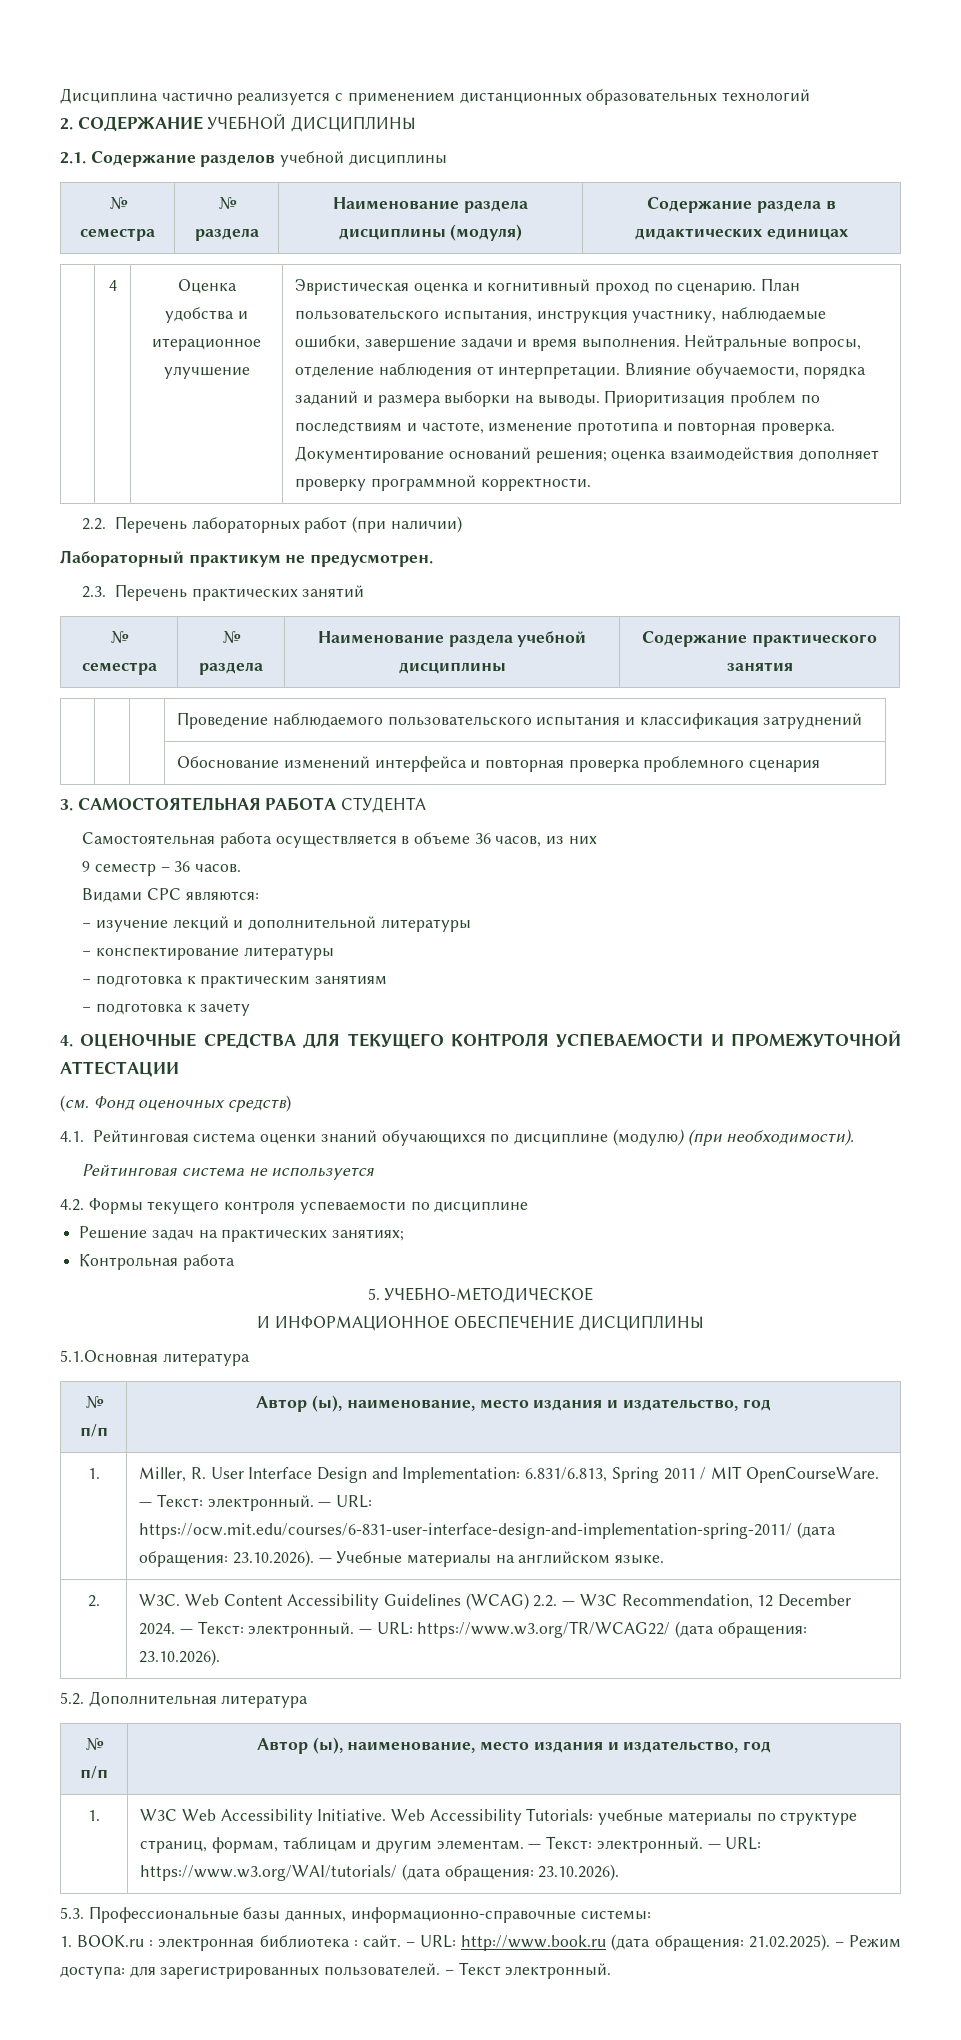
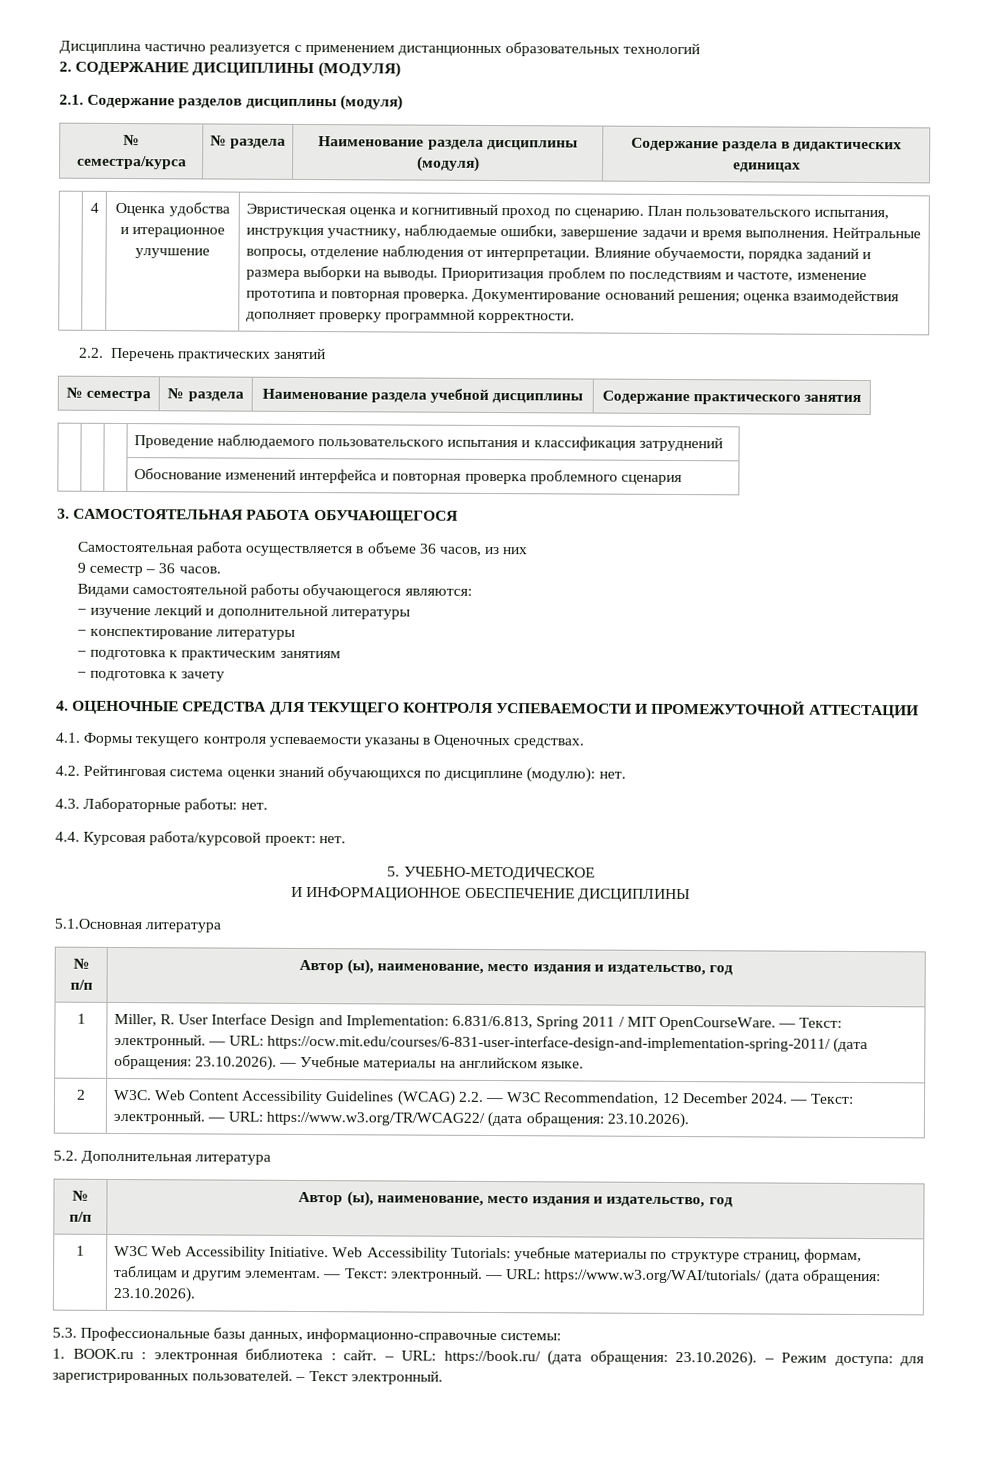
- 2. СОДЕРЖАНИЕ УЧЕБНОЙ ДИСЦИПЛИНЫ
+ 2. СОДЕРЖАНИЕ ДИСЦИПЛИНЫ (МОДУЛЯ)
- 2.1. Содержание разделов учебной дисциплины
- № семестра | № раздела | Наименование раздела дисциплины (модуля) | Содержание раздела в дидактических единицах
+ 2.1. Содержание разделов дисциплины (модуля)
+ № семестра/курса | № раздела | Наименование раздела дисциплины (модуля) | Содержание раздела в дидактических единицах
- 2.2. Перечень лабораторных работ (при наличии)
- Лабораторный практикум не предусмотрен.
- 2.3. Перечень практических занятий
+ 2.2. Перечень практических занятий
- 3. САМОСТОЯТЕЛЬНАЯ РАБОТА СТУДЕНТА
+ 3. САМОСТОЯТЕЛЬНАЯ РАБОТА ОБУЧАЮЩЕГОСЯ
- Видами СРС являются:
+ Видами самостоятельной работы обучающегося являются:
- (см. Фонд оценочных средств)
- 4.1. Рейтинговая система оценки знаний обучающихся по дисциплине (модулю) (при необходимости).
- Рейтинговая система не используется
- 4.2. Формы текущего контроля успеваемости по дисциплине
- Решение задач на практических занятиях;
- Контрольная работа
+ 4.1. Формы текущего контроля успеваемости указаны в Оценочных средствах.
+ 4.2. Рейтинговая система оценки знаний обучающихся по дисциплине (модулю): нет.
+ 4.3. Лабораторные работы: нет.
+ 4.4. Курсовая работа/курсовой проект: нет.
- 1. | Miller, R. User Interface Design and Implementation: 6.831/6.813, Spring 2011 / MIT OpenCourseWare. — Текст: электронный. — URL: https://ocw.mit.edu/courses/6-831-user-interface-design-and-implementation-spring-2011/ (дата обращения: 23.10.2026). — Учебные материалы на английском языке.
+ 1 | Miller, R. User Interface Design and Implementation: 6.831/6.813, Spring 2011 / MIT OpenCourseWare. — Текст: электронный. — URL: https://ocw.mit.edu/courses/6-831-user-interface-design-and-implementation-spring-2011/ (дата обращения: 23.10.2026). — Учебные материалы на английском языке.
- 2. | W3C. Web Content Accessibility Guidelines (WCAG) 2.2. — W3C Recommendation, 12 December 2024. — Текст: электронный. — URL: https://www.w3.org/TR/WCAG22/ (дата обращения: 23.10.2026).
+ 2 | W3C. Web Content Accessibility Guidelines (WCAG) 2.2. — W3C Recommendation, 12 December 2024. — Текст: электронный. — URL: https://www.w3.org/TR/WCAG22/ (дата обращения: 23.10.2026).
- 1. | W3C Web Accessibility Initiative. Web Accessibility Tutorials: учебные материалы по структуре страниц, формам, таблицам и другим элементам. — Текст: электронный. — URL: https://www.w3.org/WAI/tutorials/ (дата обращения: 23.10.2026).
+ 1 | W3C Web Accessibility Initiative. Web Accessibility Tutorials: учебные материалы по структуре страниц, формам, таблицам и другим элементам. — Текст: электронный. — URL: https://www.w3.org/WAI/tutorials/ (дата обращения: 23.10.2026).
- – URL: http://www.book.ru (дата обращения: 21.02.2025). – Режим доступа: для зарегистрированных пользователей.
+ – URL: https://book.ru/ (дата обращения: 23.10.2026). – Режим доступа: для зарегистрированных пользователей.

